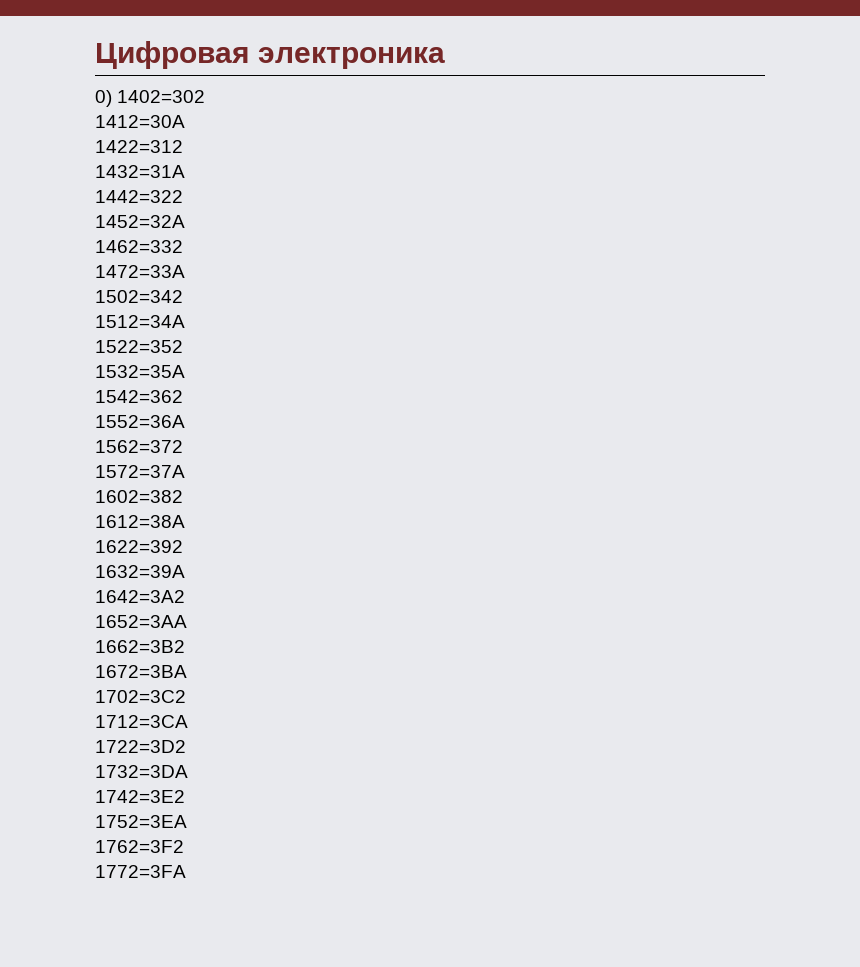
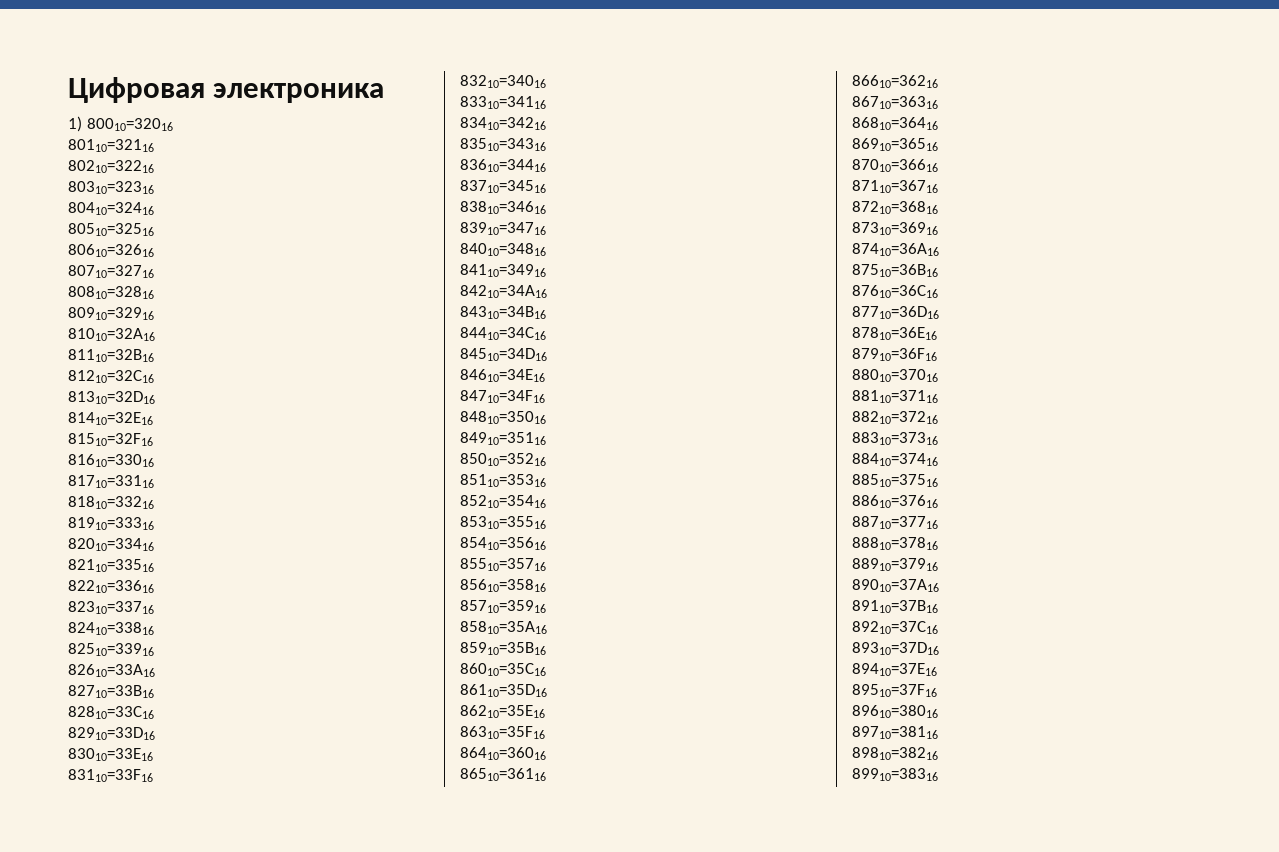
- 0) 1402=302
- 1412=30A
- 1422=312
- 1432=31A
- 1442=322
- 1452=32A
- 1462=332
- 1472=33A
- 1502=342
- 1512=34A
- 1522=352
- 1532=35A
- 1542=362
- 1552=36A
- 1562=372
- 1572=37A
- 1602=382
- 1612=38A
- 1622=392
- 1632=39A
- 1642=3A2
- 1652=3AA
- 1662=3B2
- 1672=3BA
- 1702=3C2
- 1712=3CA
- 1722=3D2
- 1732=3DA
- 1742=3E2
- 1752=3EA
- 1762=3F2
- 1772=3FA
+ 1) 80010=32016
+ 80110=32116
+ 80210=32216
+ 80310=32316
+ 80410=32416
+ 80510=32516
+ 80610=32616
+ 80710=32716
+ 80810=32816
+ 80910=32916
+ 81010=32A16
+ 81110=32B16
+ 81210=32C16
+ 81310=32D16
+ 81410=32E16
+ 81510=32F16
+ 81610=33016
+ 81710=33116
+ 81810=33216
+ 81910=33316
+ 82010=33416
+ 82110=33516
+ 82210=33616
+ 82310=33716
+ 82410=33816
+ 82510=33916
+ 82610=33A16
+ 82710=33B16
+ 82810=33C16
+ 82910=33D16
+ 83010=33E16
+ 83110=33F16
+ 83210=34016
+ 83310=34116
+ 83410=34216
+ 83510=34316
+ 83610=34416
+ 83710=34516
+ 83810=34616
+ 83910=34716
+ 84010=34816
+ 84110=34916
+ 84210=34A16
+ 84310=34B16
+ 84410=34C16
+ 84510=34D16
+ 84610=34E16
+ 84710=34F16
+ 84810=35016
+ 84910=35116
+ 85010=35216
+ 85110=35316
+ 85210=35416
+ 85310=35516
+ 85410=35616
+ 85510=35716
+ 85610=35816
+ 85710=35916
+ 85810=35A16
+ 85910=35B16
+ 86010=35C16
+ 86110=35D16
+ 86210=35E16
+ 86310=35F16
+ 86410=36016
+ 86510=36116
+ 86610=36216
+ 86710=36316
+ 86810=36416
+ 86910=36516
+ 87010=36616
+ 87110=36716
+ 87210=36816
+ 87310=36916
+ 87410=36A16
+ 87510=36B16
+ 87610=36C16
+ 87710=36D16
+ 87810=36E16
+ 87910=36F16
+ 88010=37016
+ 88110=37116
+ 88210=37216
+ 88310=37316
+ 88410=37416
+ 88510=37516
+ 88610=37616
+ 88710=37716
+ 88810=37816
+ 88910=37916
+ 89010=37A16
+ 89110=37B16
+ 89210=37C16
+ 89310=37D16
+ 89410=37E16
+ 89510=37F16
+ 89610=38016
+ 89710=38116
+ 89810=38216
+ 89910=38316

